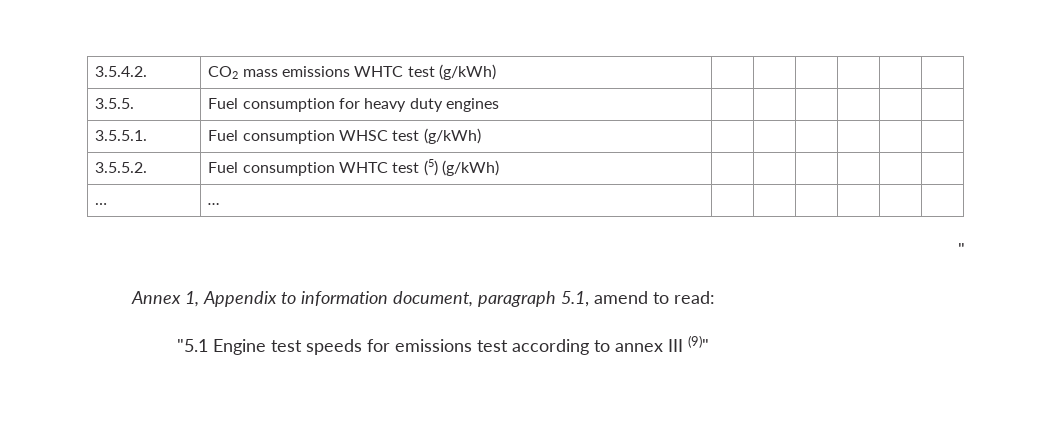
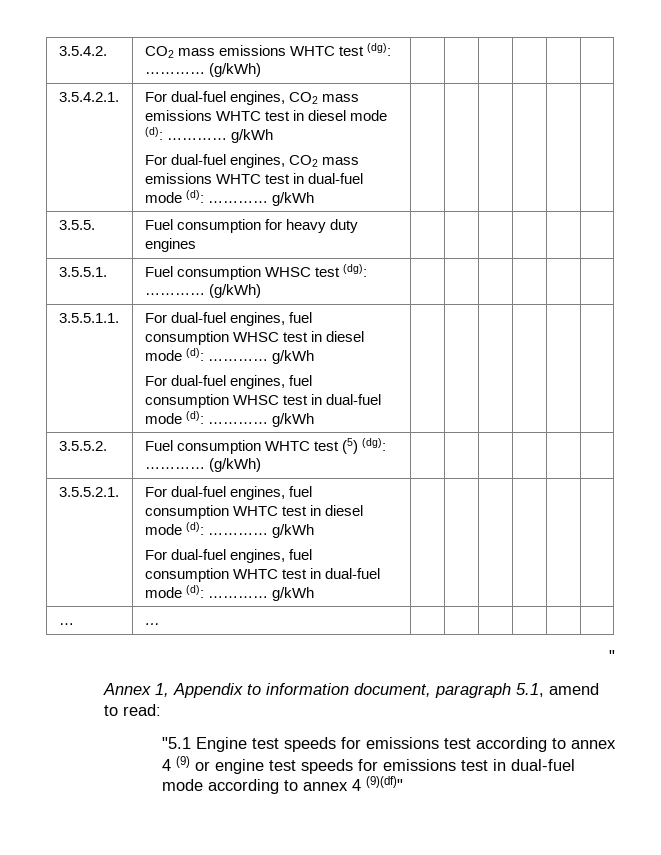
- 3.5.4.2. | CO2 mass emissions WHTC test (g/kWh) | | | | | |
+ 3.5.4.2. | CO2 mass emissions WHTC test (dg): ………… (g/kWh) | | | | | |
+ 3.5.4.2.1. | For dual-fuel engines, CO2 mass emissions WHTC test in diesel mode (d): ………… g/kWh
+ For dual-fuel engines, CO2 mass emissions WHTC test in dual-fuel mode (d): ………… g/kWh | | | | | |
- 3.5.5.1. | Fuel consumption WHSC test (g/kWh) | | | | | |
+ 3.5.5.1. | Fuel consumption WHSC test (dg): ………… (g/kWh) | | | | | |
+ 3.5.5.1.1. | For dual-fuel engines, fuel consumption WHSC test in diesel mode (d): ………… g/kWh
+ For dual-fuel engines, fuel consumption WHSC test in dual-fuel mode (d): ………… g/kWh | | | | | |
- 3.5.5.2. | Fuel consumption WHTC test (5) (g/kWh) | | | | | |
+ 3.5.5.2. | Fuel consumption WHTC test (5) (dg): ………… (g/kWh) | | | | | |
+ 3.5.5.2.1. | For dual-fuel engines, fuel consumption WHTC test in diesel mode (d): ………… g/kWh
+ For dual-fuel engines, fuel consumption WHTC test in dual-fuel mode (d): ………… g/kWh | | | | | |
- "5.1 Engine test speeds for emissions test according to annex III (9)"
+ "5.1 Engine test speeds for emissions test according to annex 4 (9) or engine test speeds for emissions test in dual-fuel mode according to annex 4 (9)(df)"

